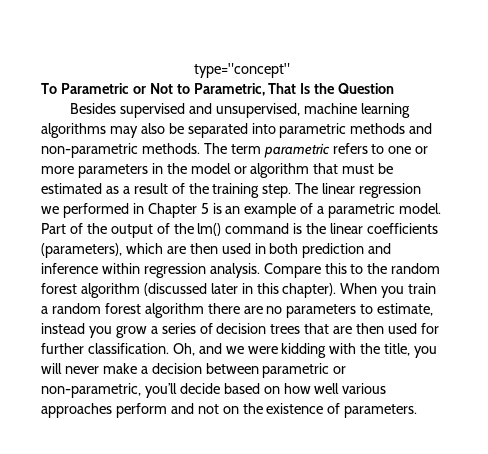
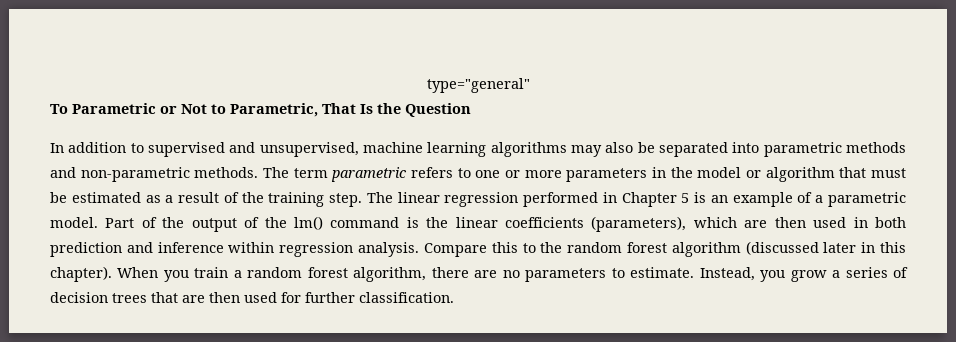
- type="concept"
+ type="general"
- Besides supervised and unsupervised, machine learning algorithms may also be separated into parametric methods and non-parametric methods.
+ In addition to supervised and unsupervised, machine learning algorithms may also be separated into parametric methods and non-parametric methods.
- The linear regression we performed in Chapter 5 is an example of a parametric model.
+ The linear regression performed in Chapter 5 is an example of a parametric model.
- When you train a random forest algorithm there are no parameters to estimate, instead you grow a series of decision trees that are then used for further classification. Oh, and we were kidding with the title, you will never make a decision between parametric or non-parametric, you’ll decide based on how well various approaches perform and not on the existence of parameters.
+ When you train a random forest algorithm, there are no parameters to estimate. Instead, you grow a series of decision trees that are then used for further classification.

